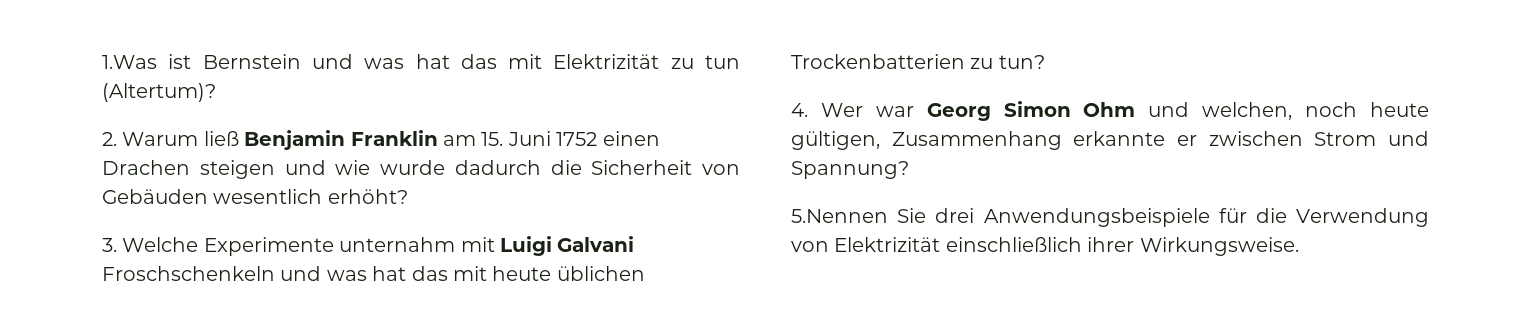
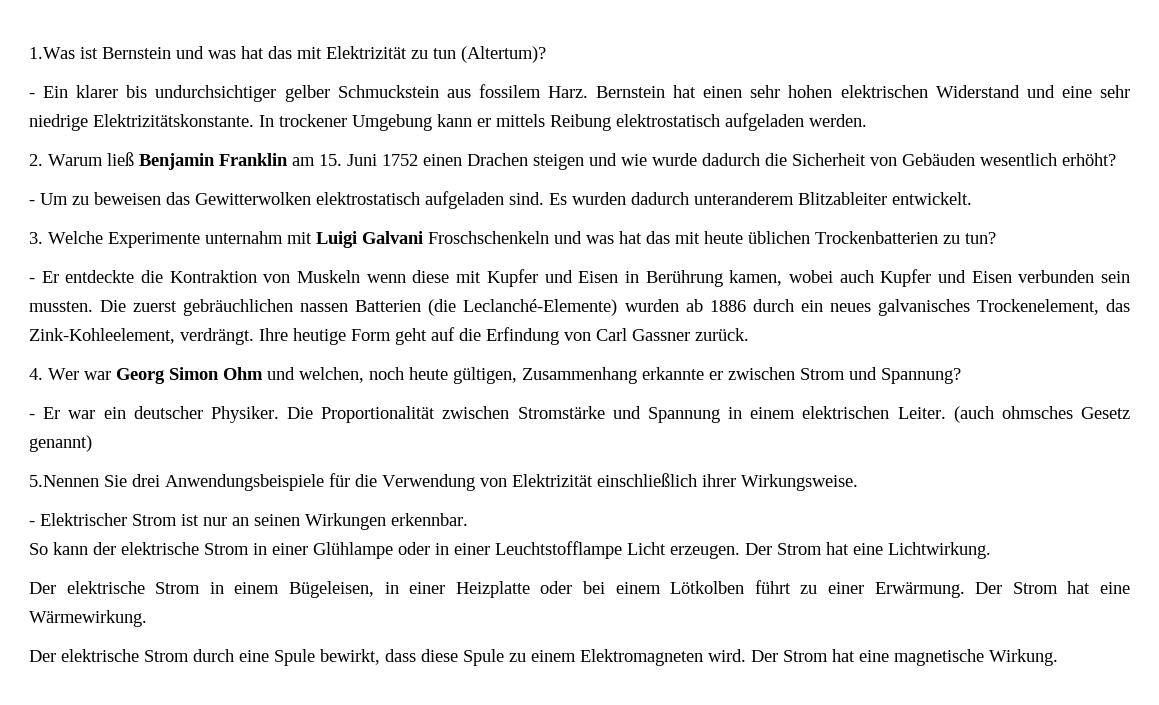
+ - Ein klarer bis undurchsichtiger gelber Schmuckstein aus fossilem Harz. Bernstein hat einen sehr hohen elektrischen Widerstand und eine sehr niedrige Elektrizitätskonstante. In trockener Umgebung kann er mittels Reibung elektrostatisch aufgeladen werden.
+ - Um zu beweisen das Gewitterwolken elektrostatisch aufgeladen sind. Es wurden dadurch unteranderem Blitzableiter entwickelt.
+ - Er entdeckte die Kontraktion von Muskeln wenn diese mit Kupfer und Eisen in Berührung kamen, wobei auch Kupfer und Eisen verbunden sein mussten. Die zuerst gebräuchlichen nassen Batterien (die Leclanché-Elemente) wurden ab 1886 durch ein neues galvanisches Trockenelement, das Zink-Kohleelement, verdrängt. Ihre heutige Form geht auf die Erfindung von Carl Gassner zurück.
+ - Er war ein deutscher Physiker. Die Proportionalität zwischen Stromstärke und Spannung in einem elektrischen Leiter. (auch ohmsches Gesetz genannt)
+ - Elektrischer Strom ist nur an seinen Wirkungen erkennbar.
+ So kann der elektrische Strom in einer Glühlampe oder in einer Leuchtstofflampe Licht erzeugen. Der Strom hat eine Lichtwirkung.
+ Der elektrische Strom in einem Bügeleisen, in einer Heizplatte oder bei einem Lötkolben führt zu einer Erwärmung. Der Strom hat eine Wärmewirkung.
+ Der elektrische Strom durch eine Spule bewirkt, dass diese Spule zu einem Elektromagneten wird. Der Strom hat eine magnetische Wirkung.

